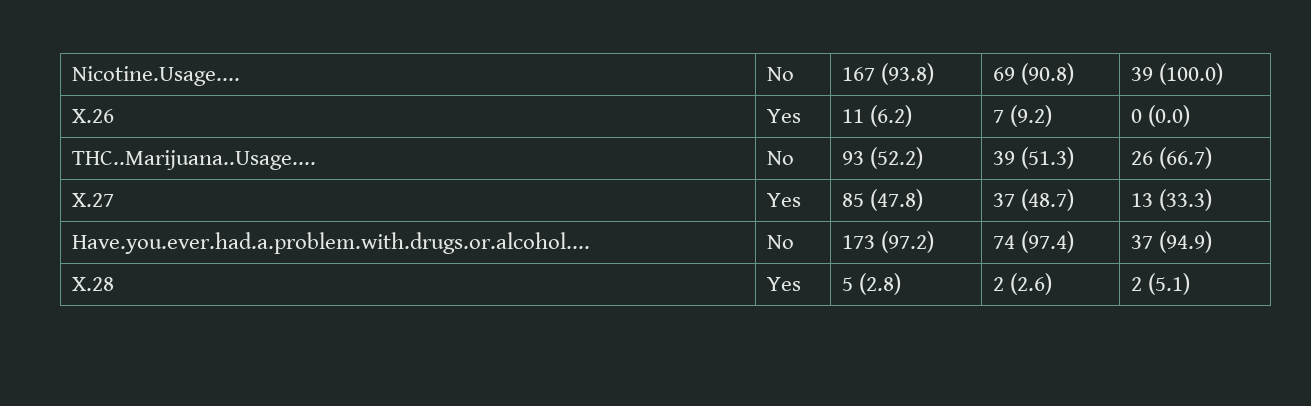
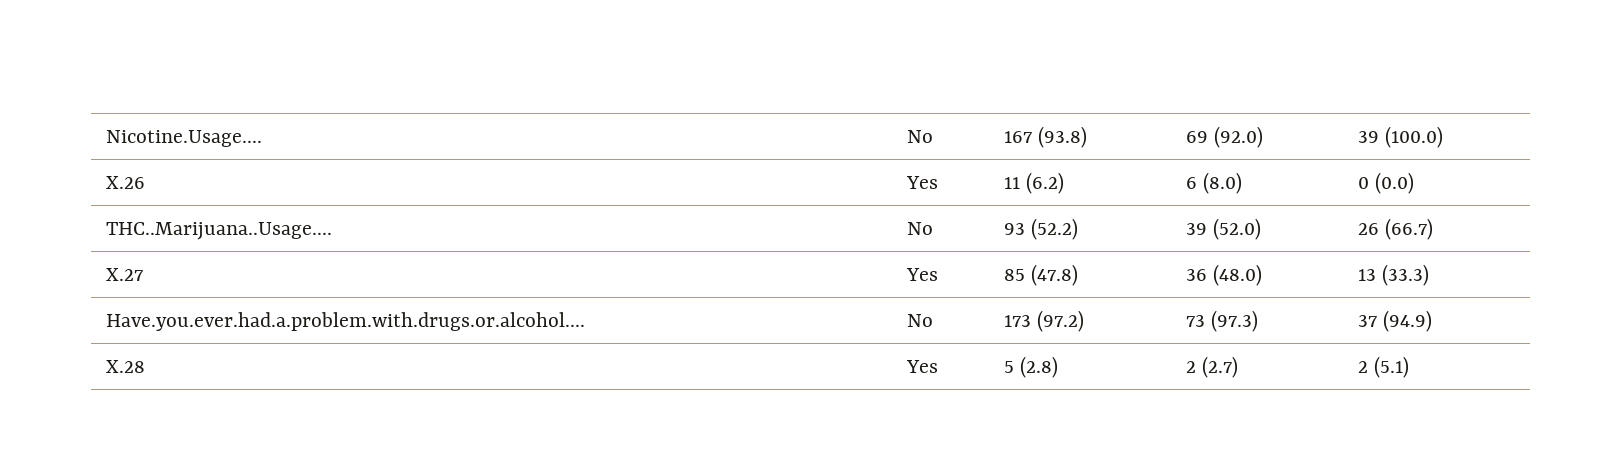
- Nicotine.Usage.... | No | 167 (93.8) | 69 (90.8) | 39 (100.0)
+ Nicotine.Usage.... | No | 167 (93.8) | 69 (92.0) | 39 (100.0)
- X.26 | Yes | 11 (6.2) | 7 (9.2) | 0 (0.0)
+ X.26 | Yes | 11 (6.2) | 6 (8.0) | 0 (0.0)
- THC..Marijuana..Usage.... | No | 93 (52.2) | 39 (51.3) | 26 (66.7)
+ THC..Marijuana..Usage.... | No | 93 (52.2) | 39 (52.0) | 26 (66.7)
- X.27 | Yes | 85 (47.8) | 37 (48.7) | 13 (33.3)
+ X.27 | Yes | 85 (47.8) | 36 (48.0) | 13 (33.3)
- Have.you.ever.had.a.problem.with.drugs.or.alcohol.... | No | 173 (97.2) | 74 (97.4) | 37 (94.9)
+ Have.you.ever.had.a.problem.with.drugs.or.alcohol.... | No | 173 (97.2) | 73 (97.3) | 37 (94.9)
- X.28 | Yes | 5 (2.8) | 2 (2.6) | 2 (5.1)
+ X.28 | Yes | 5 (2.8) | 2 (2.7) | 2 (5.1)

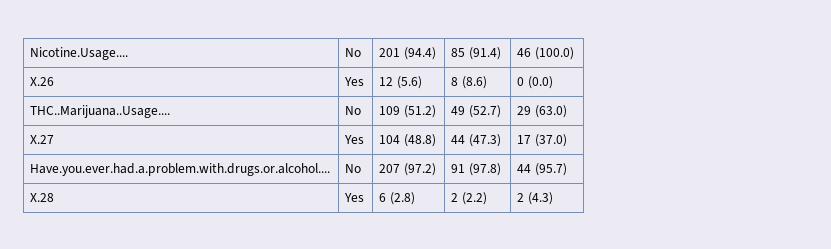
- Nicotine.Usage.... | No | 167 (93.8) | 69 (92.0) | 39 (100.0)
+ Nicotine.Usage.... | No | 201 (94.4) | 85 (91.4) | 46 (100.0)
- X.26 | Yes | 11 (6.2) | 6 (8.0) | 0 (0.0)
+ X.26 | Yes | 12 (5.6) | 8 (8.6) | 0 (0.0)
- THC..Marijuana..Usage.... | No | 93 (52.2) | 39 (52.0) | 26 (66.7)
- X.27 | Yes | 85 (47.8) | 36 (48.0) | 13 (33.3)
+ THC..Marijuana..Usage.... | No | 109 (51.2) | 49 (52.7) | 29 (63.0)
+ X.27 | Yes | 104 (48.8) | 44 (47.3) | 17 (37.0)
- Have.you.ever.had.a.problem.with.drugs.or.alcohol.... | No | 173 (97.2) | 73 (97.3) | 37 (94.9)
+ Have.you.ever.had.a.problem.with.drugs.or.alcohol.... | No | 207 (97.2) | 91 (97.8) | 44 (95.7)
- X.28 | Yes | 5 (2.8) | 2 (2.7) | 2 (5.1)
+ X.28 | Yes | 6 (2.8) | 2 (2.2) | 2 (4.3)

